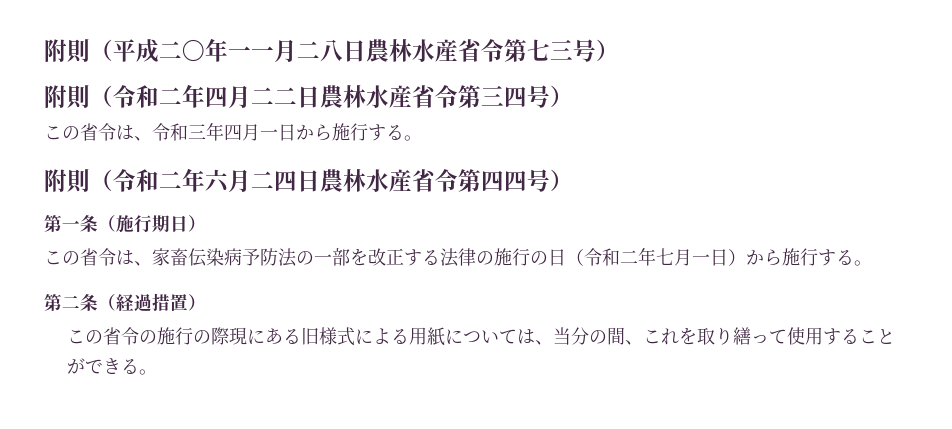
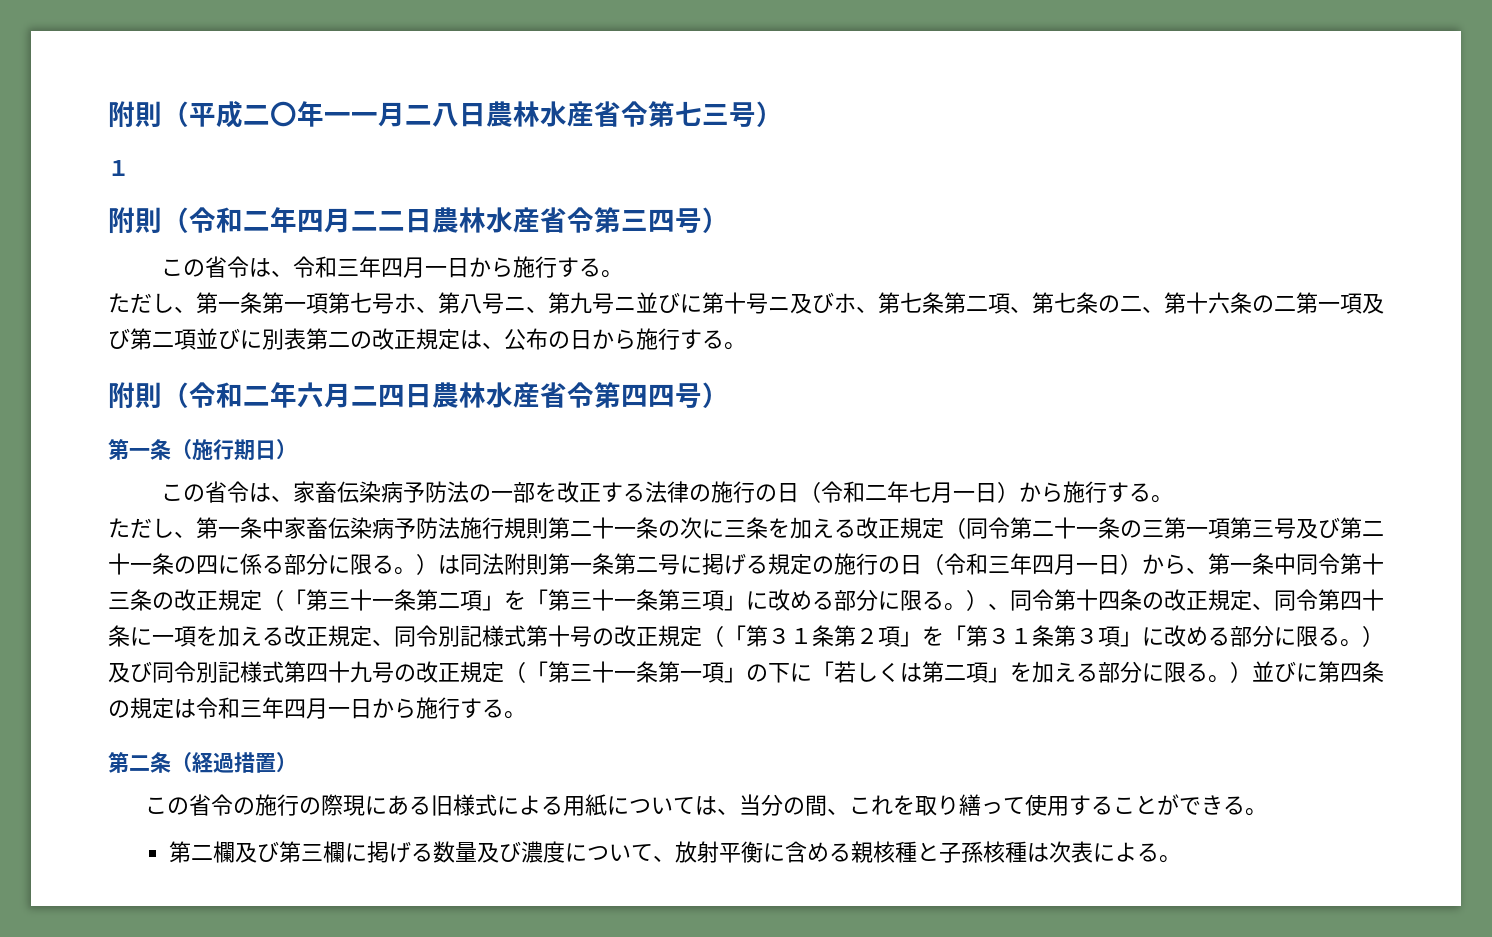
  附則（平成二〇年一一月二八日農林水産省令第七三号）
+ １
+ ただし、第一条第一項第七号ホ、第八号ニ、第九号ニ並びに第十号ニ及びホ、第七条第二項、第七条の二、第十六条の二第一項及び第二項並びに別表第二の改正規定は、公布の日から施行する。
+ ただし、第一条中家畜伝染病予防法施行規則第二十一条の次に三条を加える改正規定（同令第二十一条の三第一項第三号及び第二十一条の四に係る部分に限る。）は同法附則第一条第二号に掲げる規定の施行の日（令和三年四月一日）から、第一条中同令第十三条の改正規定（「第三十一条第二項」を「第三十一条第三項」に改める部分に限る。）、同令第十四条の改正規定、同令第四十条に一項を加える改正規定、同令別記様式第十号の改正規定（「第３１条第２項」を「第３１条第３項」に改める部分に限る。）及び同令別記様式第四十九号の改正規定（「第三十一条第一項」の下に「若しくは第二項」を加える部分に限る。）並びに第四条の規定は令和三年四月一日から施行する。
+ 第二欄及び第三欄に掲げる数量及び濃度について、放射平衡に含める親核種と子孫核種は次表による。

